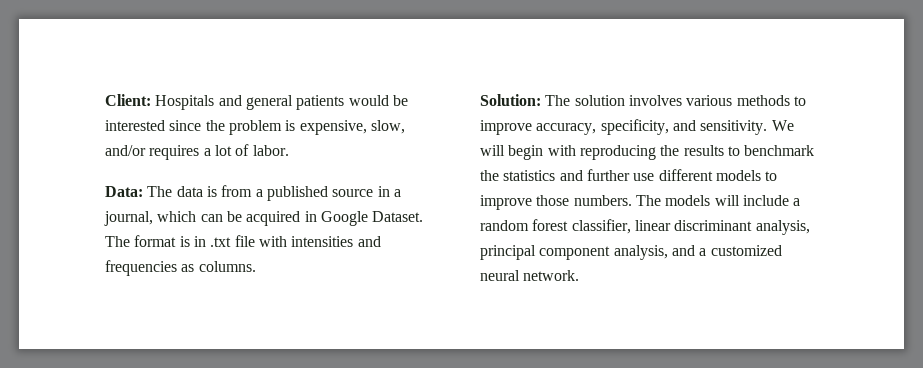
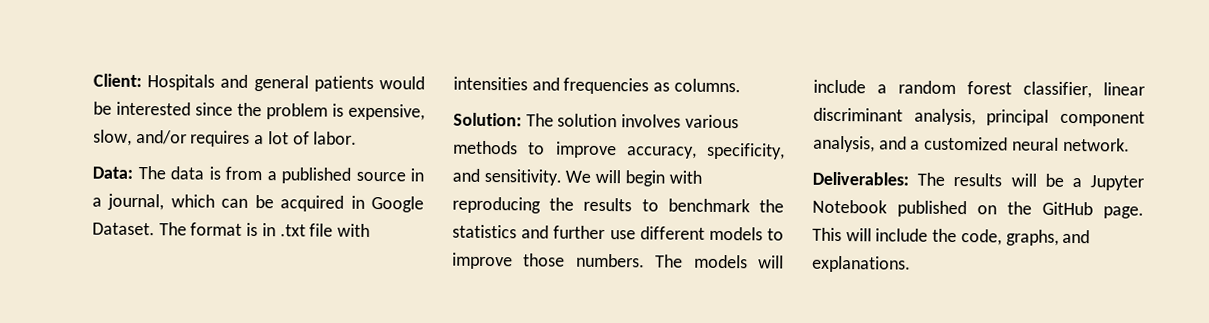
+ Deliverables: The results will be a Jupyter Notebook published on the GitHub page. This will include the code, graphs, and explanations.

